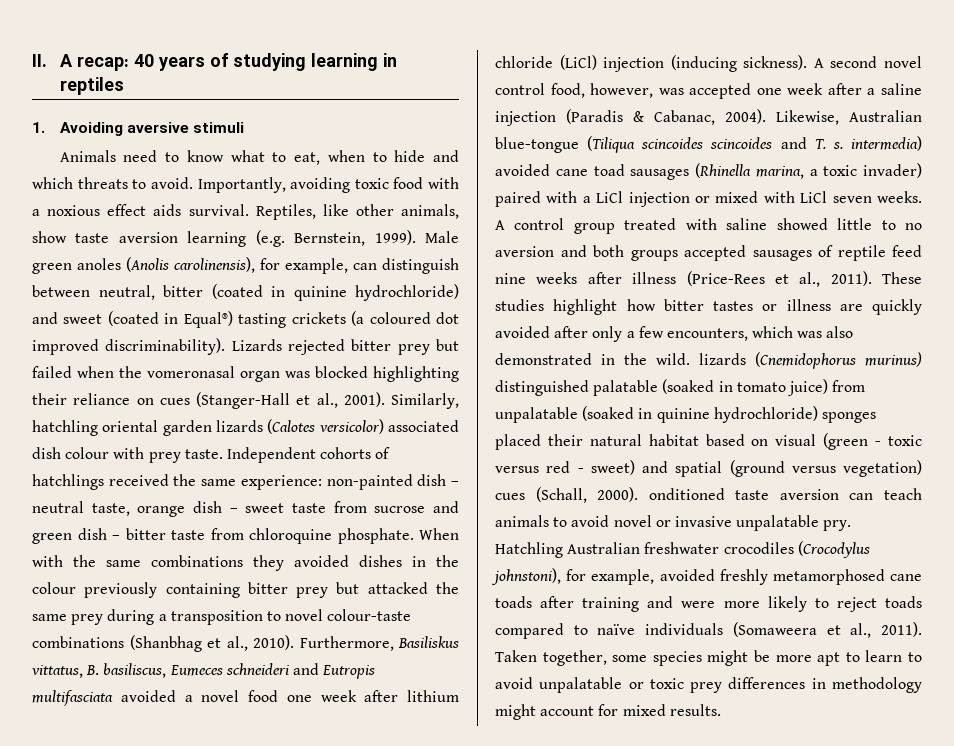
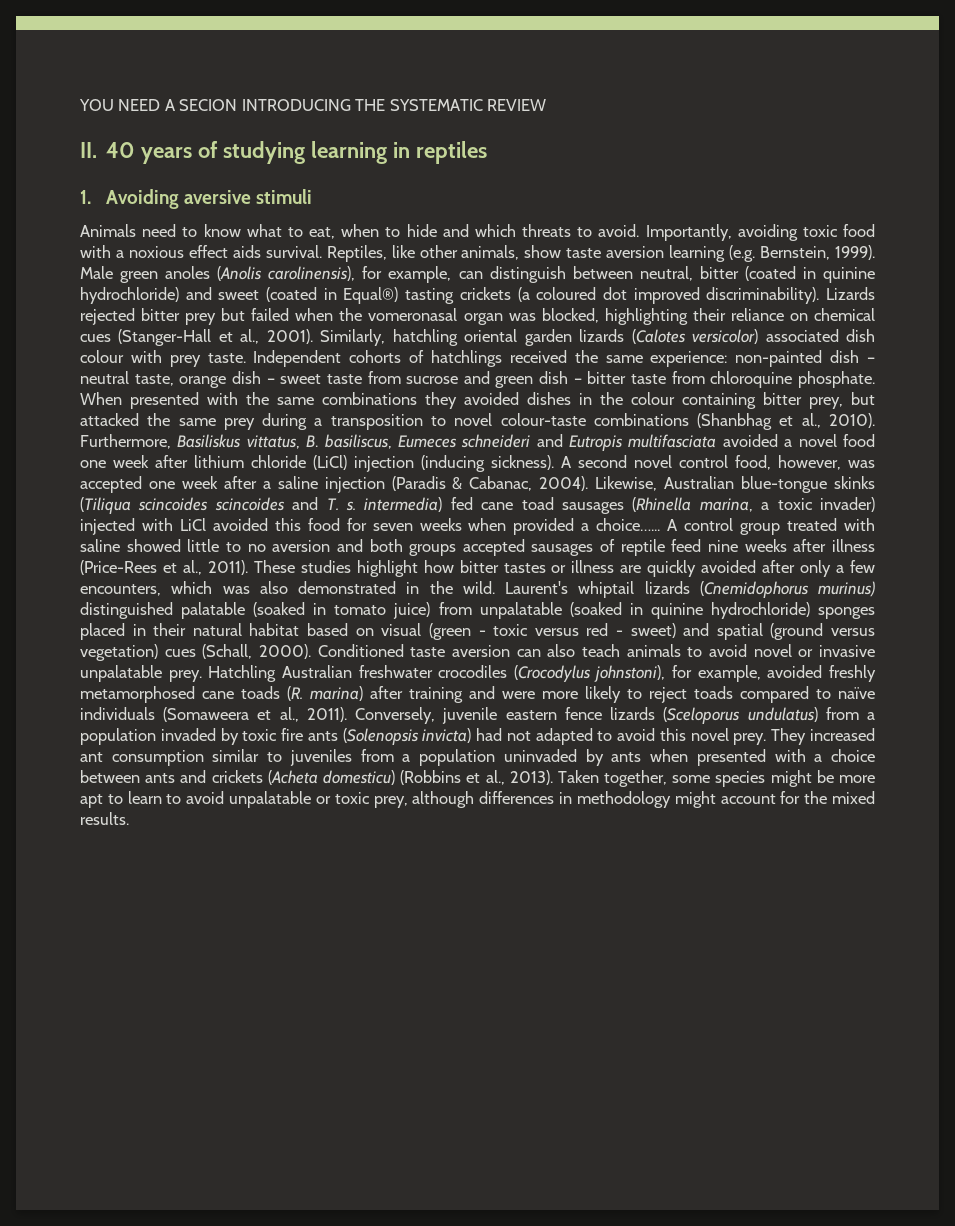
- II. A recap: 40 years of studying learning in reptiles
+ YOU NEED A SECION INTRODUCING THE SYSTEMATIC REVIEW
+ II. 40 years of studying learning in reptiles
- Lizards rejected bitter prey but failed when the vomeronasal organ was blocked highlighting their reliance on cues (Stanger-Hall et al., 2001).
+ Lizards rejected bitter prey but failed when the vomeronasal organ was blocked, highlighting their reliance on chemical cues (Stanger-Hall et al., 2001).
- When with the same combinations they avoided dishes in the colour previously containing bitter prey but attacked the same prey during a transposition to novel colour-taste combinations (Shanbhag et al., 2010).
+ When presented with the same combinations they avoided dishes in the colour containing bitter prey, but attacked the same prey during a transposition to novel colour-taste combinations (Shanbhag et al., 2010).
- Likewise, Australian blue-tongue (Tiliqua scincoides scincoides and T. s. intermedia) avoided cane toad sausages (Rhinella marina, a toxic invader) paired with a LiCl injection or mixed with LiCl seven weeks.
+ Likewise, Australian blue-tongue skinks (Tiliqua scincoides scincoides and T. s. intermedia) fed cane toad sausages (Rhinella marina, a toxic invader) injected with LiCl avoided this food for seven weeks when provided a choice…...
- These studies highlight how bitter tastes or illness are quickly avoided after only a few encounters, which was also demonstrated in the wild. lizards (Cnemidophorus murinus) distinguished palatable (soaked in tomato juice) from unpalatable (soaked in quinine hydrochloride) sponges placed their natural habitat based on visual (green - toxic versus red - sweet) and spatial (ground versus vegetation) cues (Schall, 2000). onditioned taste aversion can teach animals to avoid novel or invasive unpalatable pry.
+ These studies highlight how bitter tastes or illness are quickly avoided after only a few encounters, which was also demonstrated in the wild. Laurent's whiptail lizards (Cnemidophorus murinus) distinguished palatable (soaked in tomato juice) from unpalatable (soaked in quinine hydrochloride) sponges placed in their natural habitat based on visual (green - toxic versus red - sweet) and spatial (ground versus vegetation) cues (Schall, 2000). Conditioned taste aversion can also teach animals to avoid novel or invasive unpalatable prey.
- Hatchling Australian freshwater crocodiles (Crocodylus johnstoni), for example, avoided freshly metamorphosed cane toads after training and were more likely to reject toads compared to naïve individuals (Somaweera et al., 2011).
+ Hatchling Australian freshwater crocodiles (Crocodylus johnstoni), for example, avoided freshly metamorphosed cane toads (R. marina) after training and were more likely to reject toads compared to naïve individuals (Somaweera et al., 2011).
+ Conversely, juvenile eastern fence lizards (Sceloporus undulatus) from a population invaded by toxic fire ants (Solenopsis invicta) had not adapted to avoid this novel prey. They increased ant consumption similar to juveniles from a population uninvaded by ants when presented with a choice between ants and crickets (Acheta domesticu) (Robbins et al., 2013).
- Taken together, some species might be more apt to learn to avoid unpalatable or toxic prey differences in methodology might account for mixed results.
+ Taken together, some species might be more apt to learn to avoid unpalatable or toxic prey, although differences in methodology might account for the mixed results.

